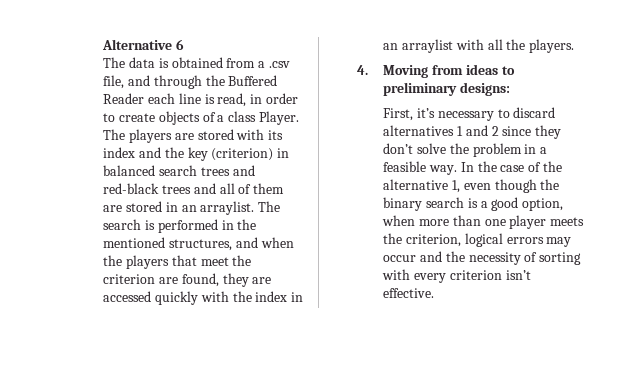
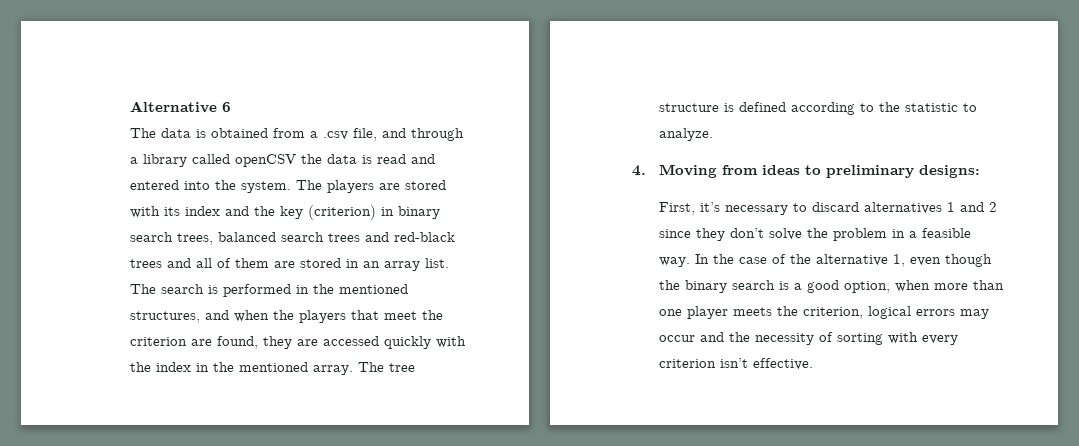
- The data is obtained from a .csv file, and through the Buffered Reader each line is read, in order to create objects of a class Player.
+ The data is obtained from a .csv file, and through a library called openCSV the data is read and entered into the system.
- The players are stored with its index and the key (criterion) in balanced search trees and red-black trees and all of them are stored in an arraylist.
+ The players are stored with its index and the key (criterion) in binary search trees, balanced search trees and red-black trees and all of them are stored in an array list.
- The search is performed in the mentioned structures, and when the players that meet the criterion are found, they are accessed quickly with the index in an arraylist with all the players.
+ The search is performed in the mentioned structures, and when the players that meet the criterion are found, they are accessed quickly with the index in the mentioned array. The tree structure is defined according to the statistic to analyze.

